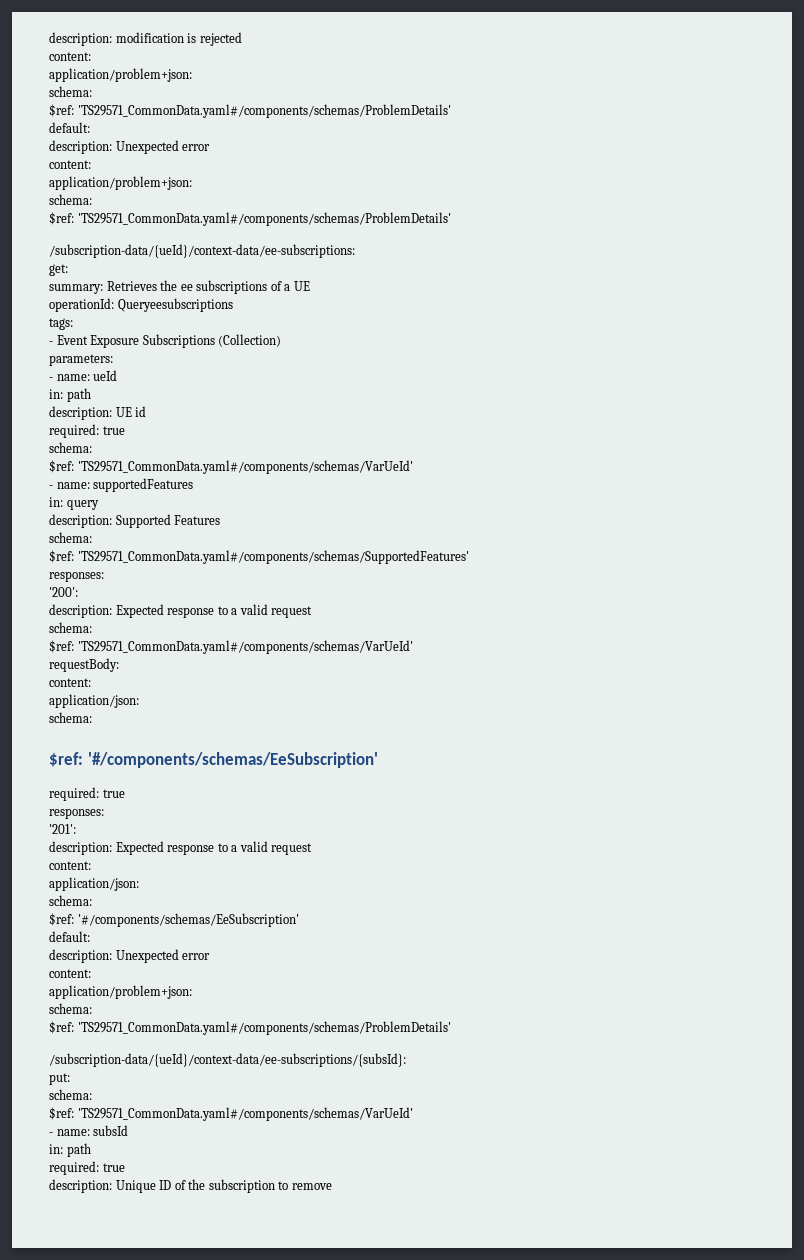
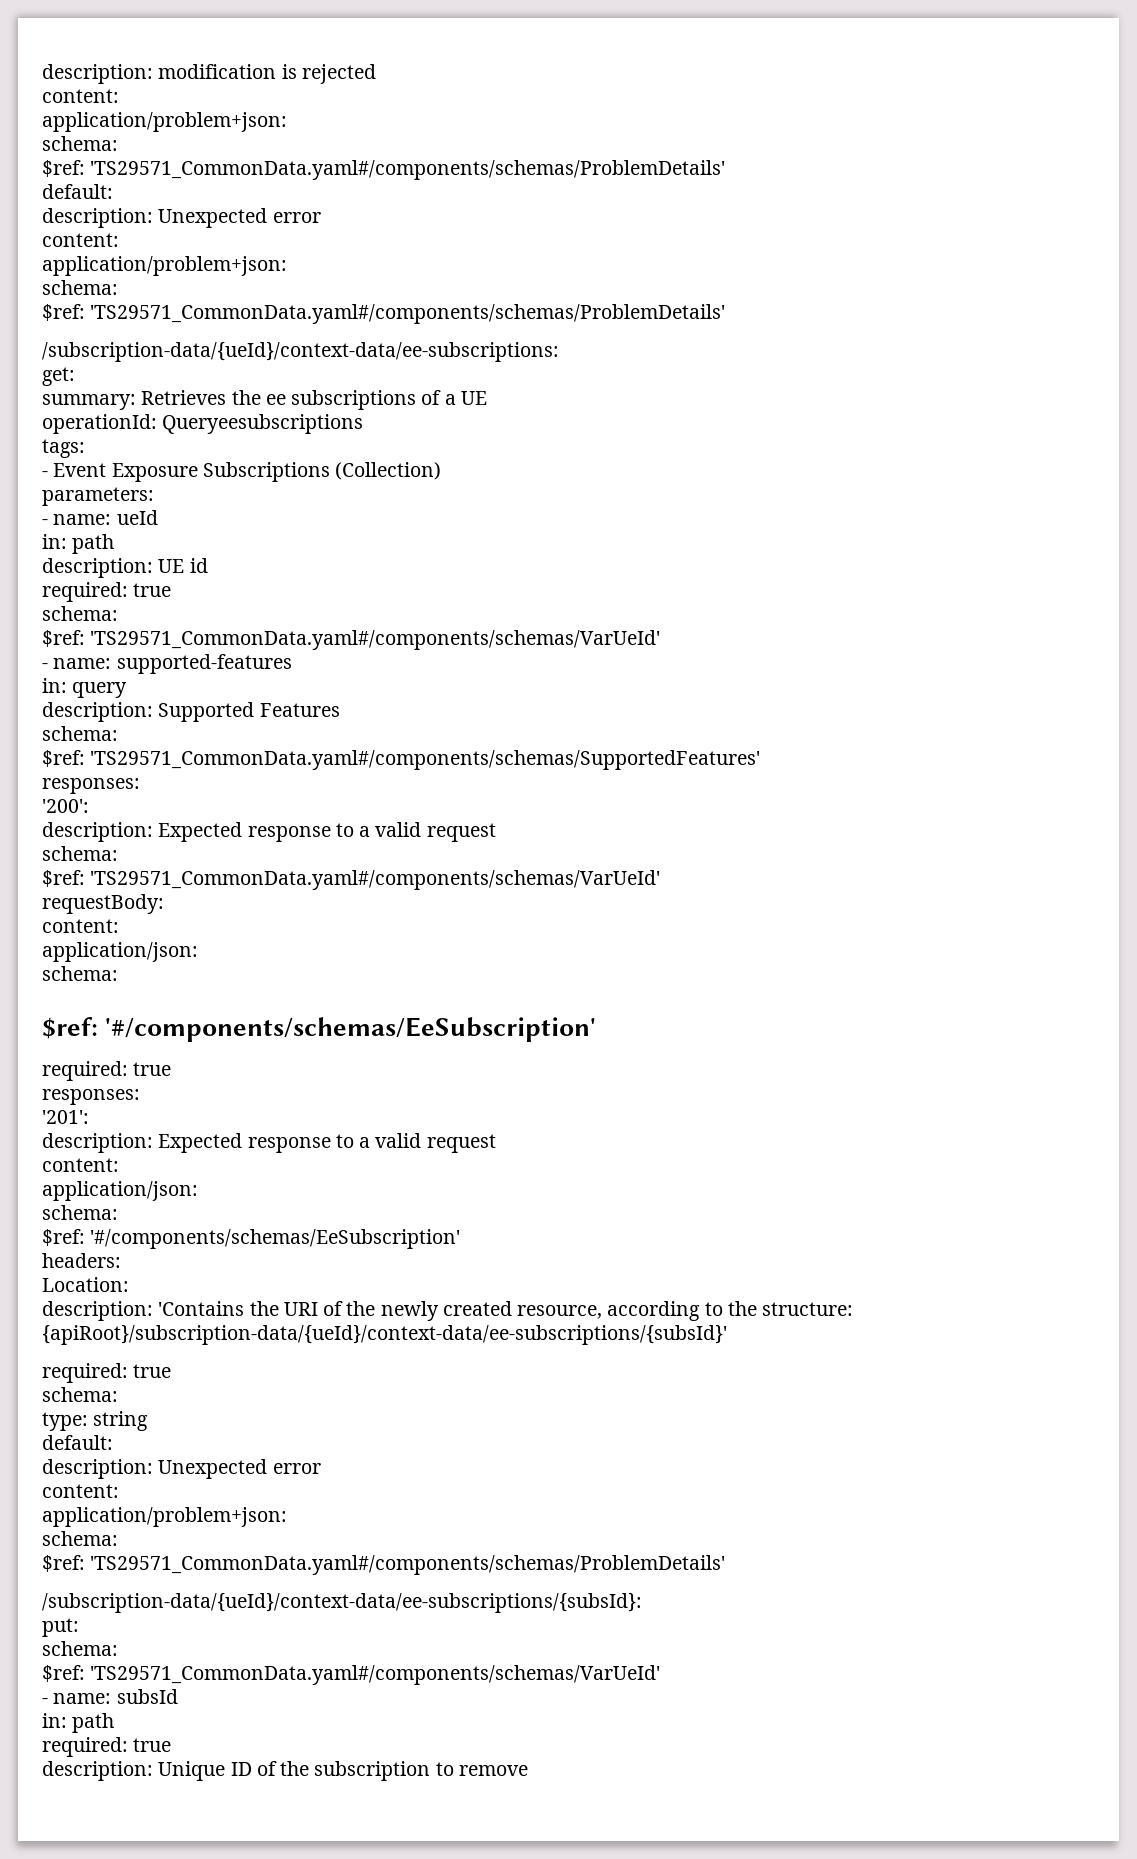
- - name: supportedFeatures
+ - name: supported-features
+ headers:
+ Location:
+ description: 'Contains the URI of the newly created resource, according to the structure: {apiRoot}/subscription-data/{ueId}/context-data/ee-subscriptions/{subsId}'
+ required: true
+ schema:
+ type: string

